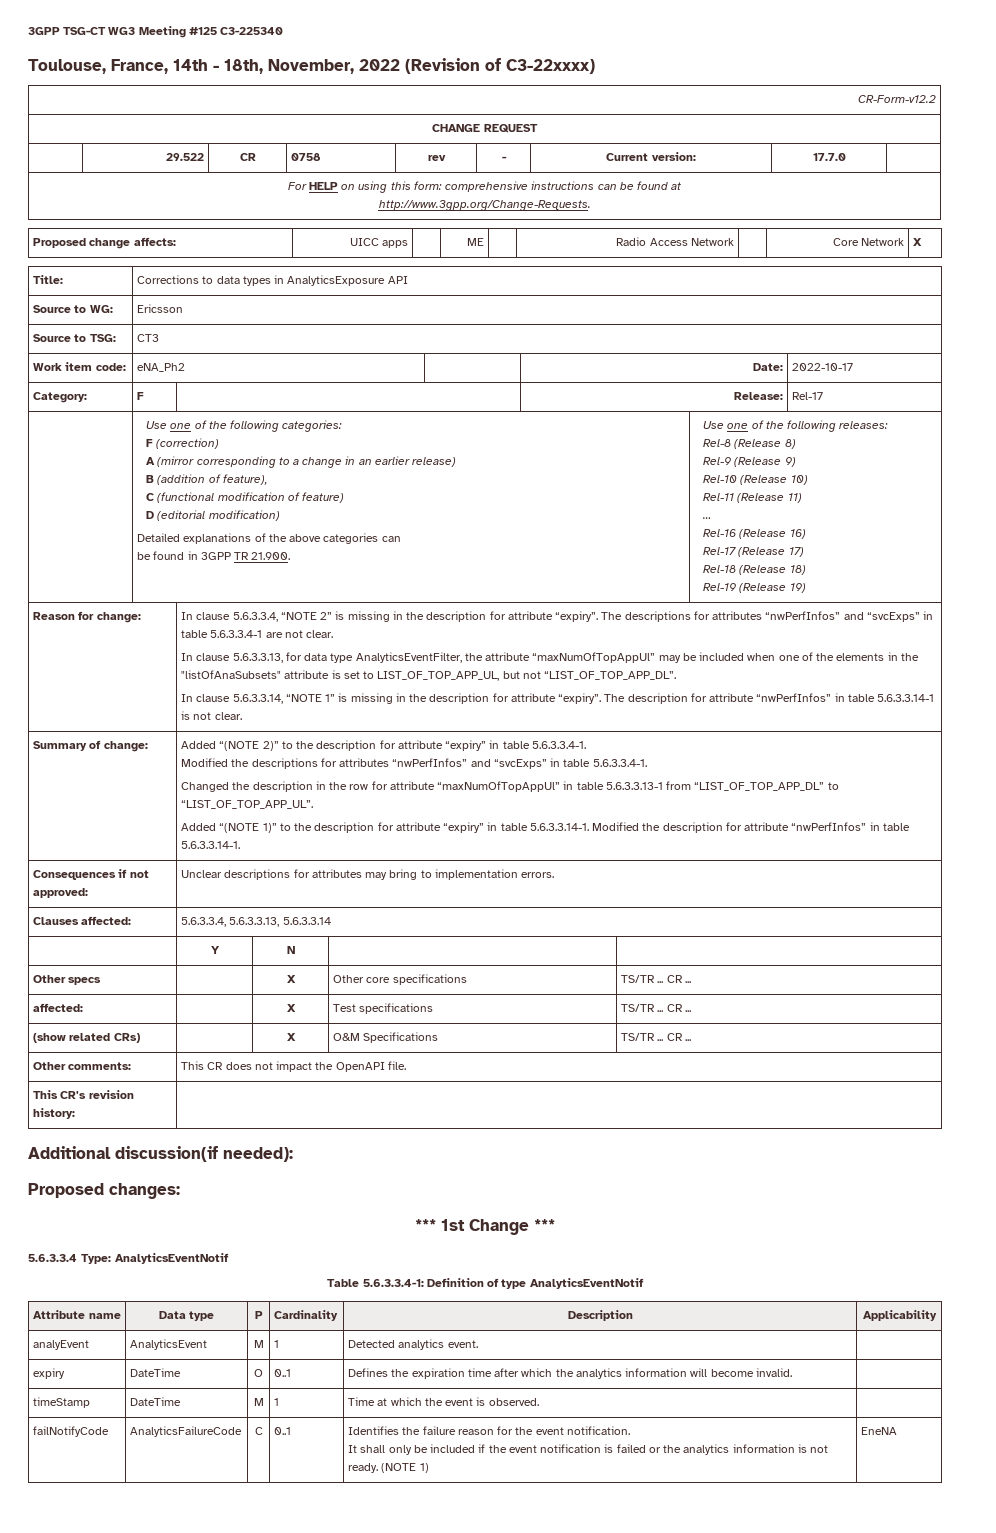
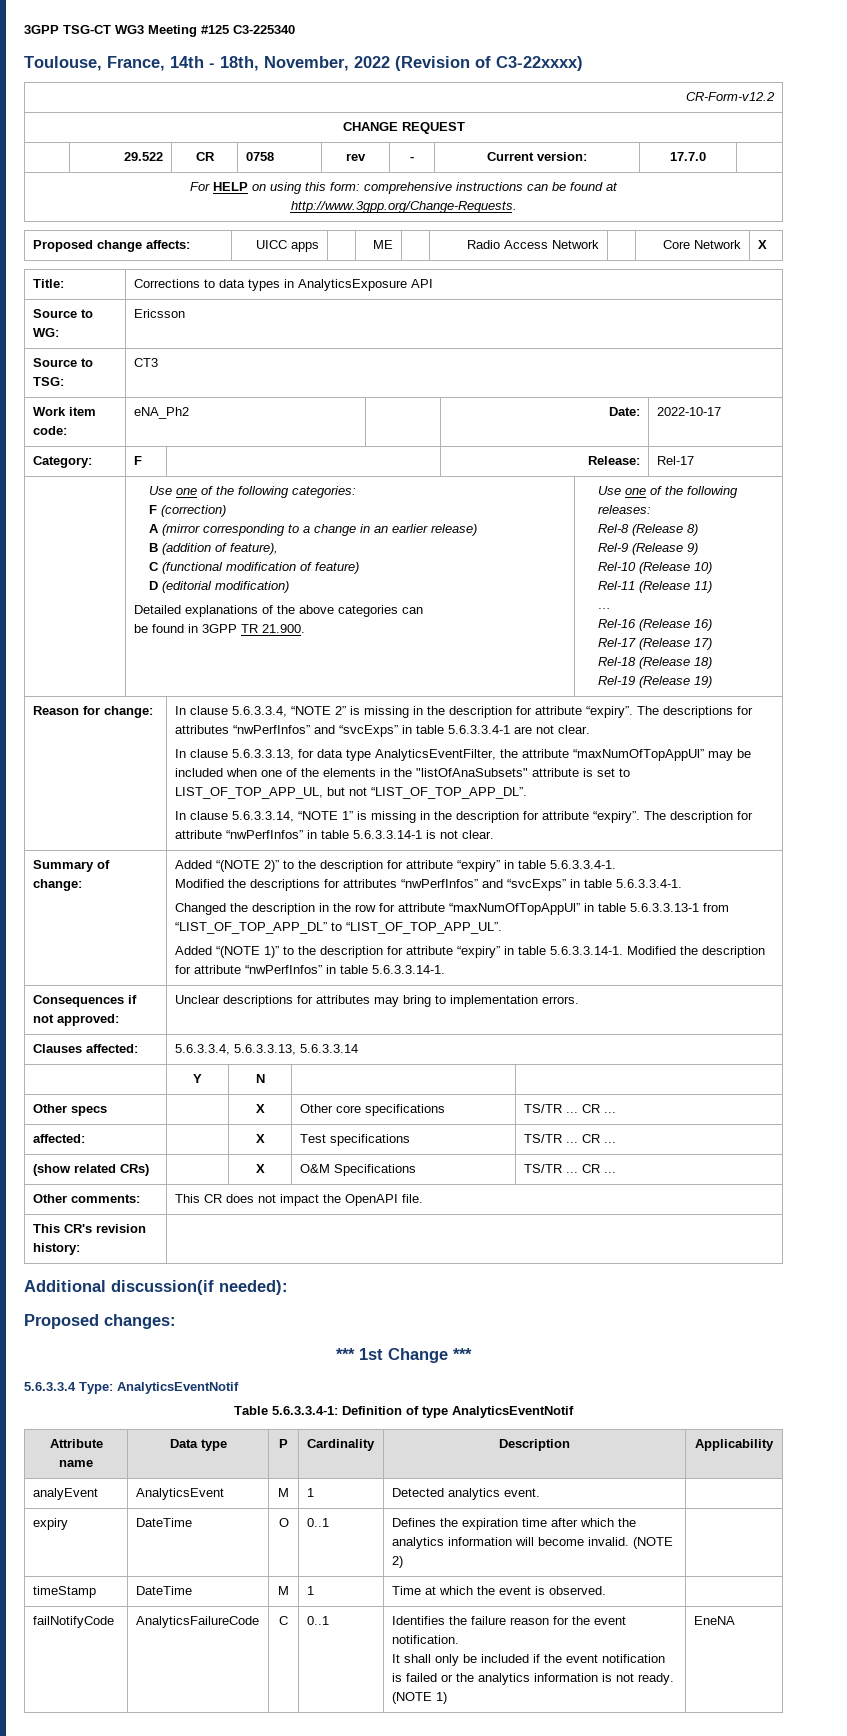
- expiry | DateTime | O | 0..1 | Defines the expiration time after which the analytics information will become invalid. |
+ expiry | DateTime | O | 0..1 | Defines the expiration time after which the analytics information will become invalid. (NOTE 2) |

